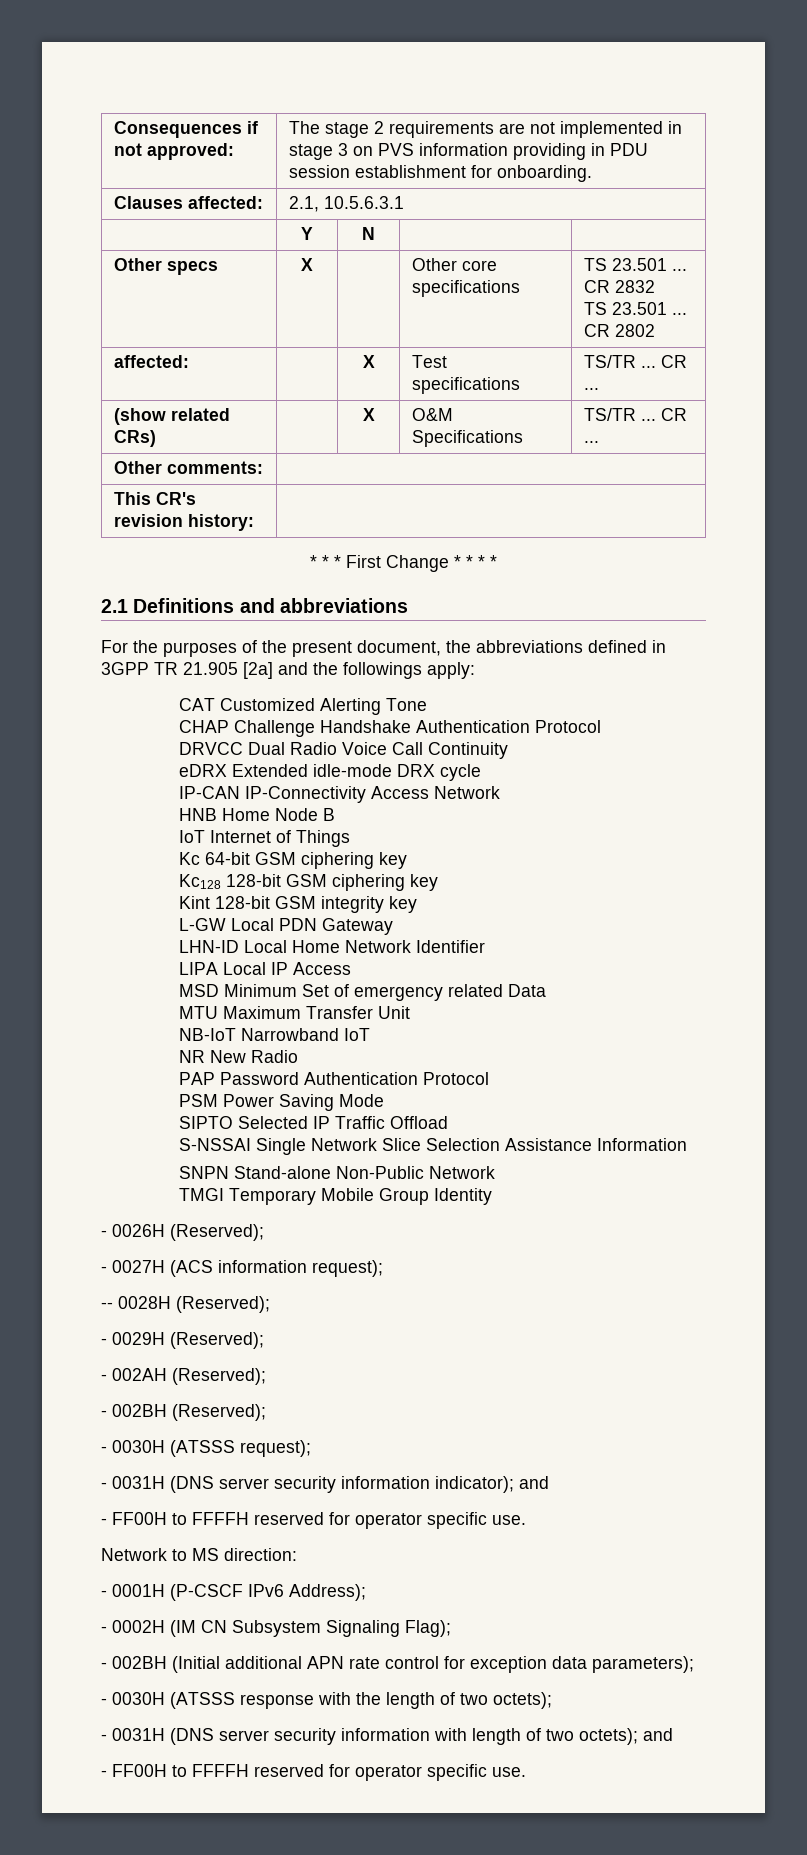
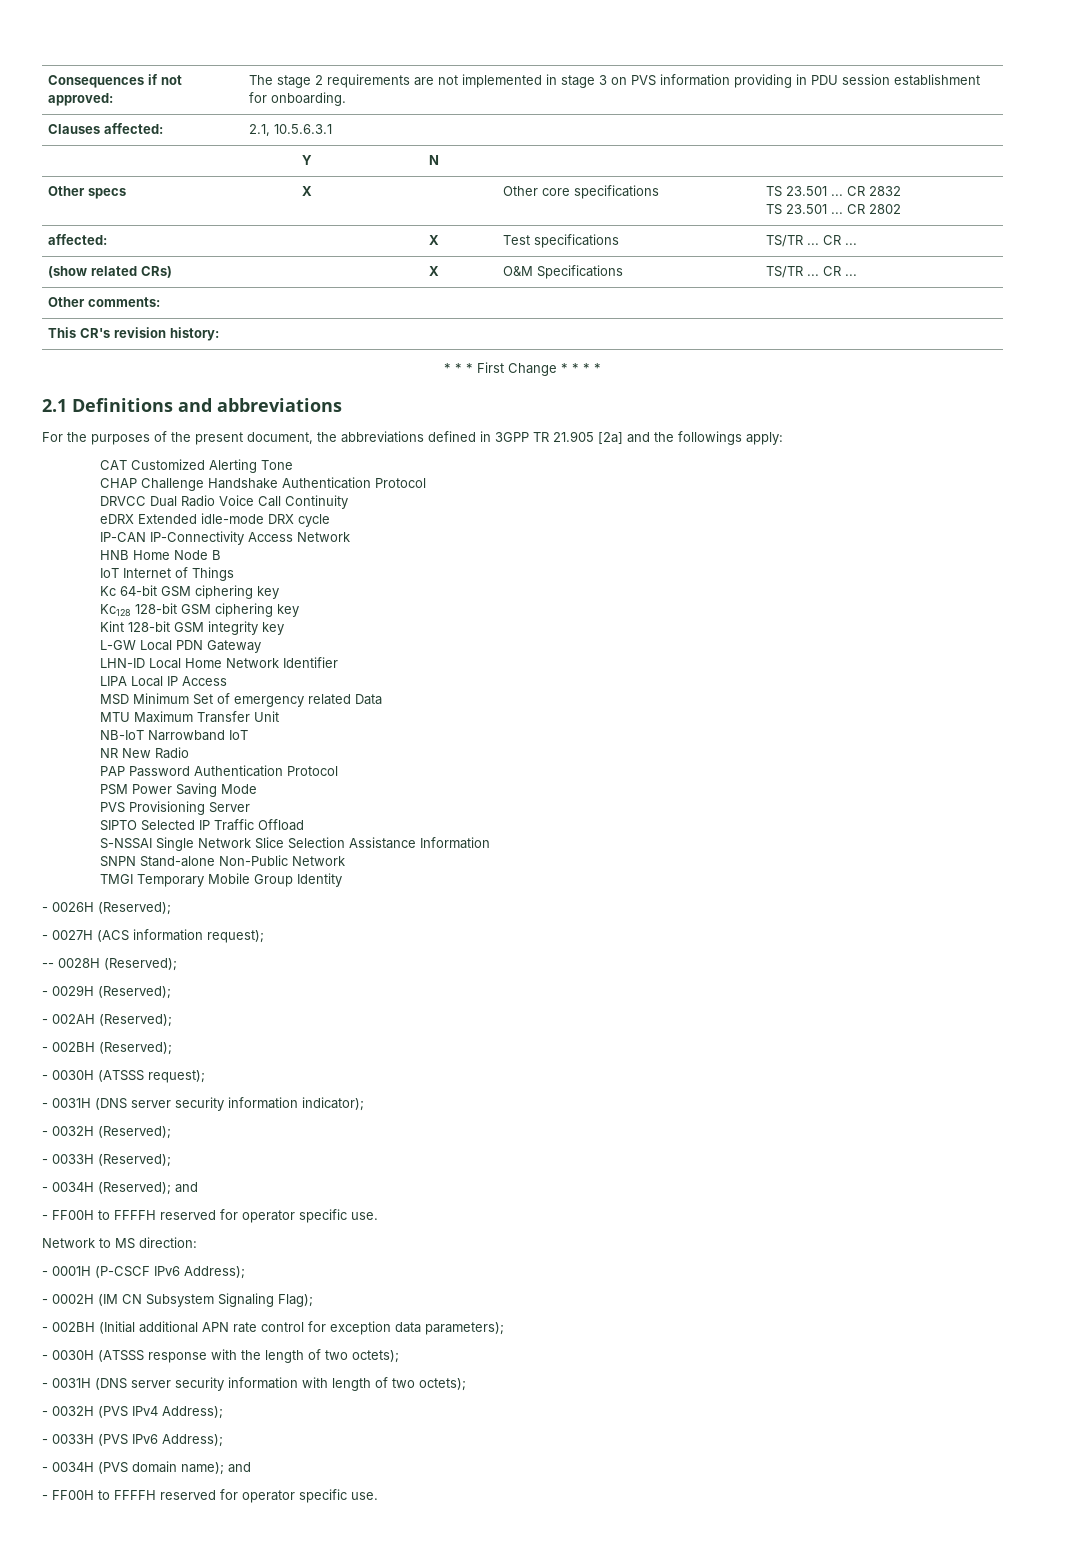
+ PVS Provisioning Server
- - 0031H (DNS server security information indicator); and
+ - 0031H (DNS server security information indicator);
+ - 0032H (Reserved);
+ - 0033H (Reserved);
+ - 0034H (Reserved); and
- - 0031H (DNS server security information with length of two octets); and
+ - 0031H (DNS server security information with length of two octets);
+ - 0032H (PVS IPv4 Address);
+ - 0033H (PVS IPv6 Address);
+ - 0034H (PVS domain name); and

